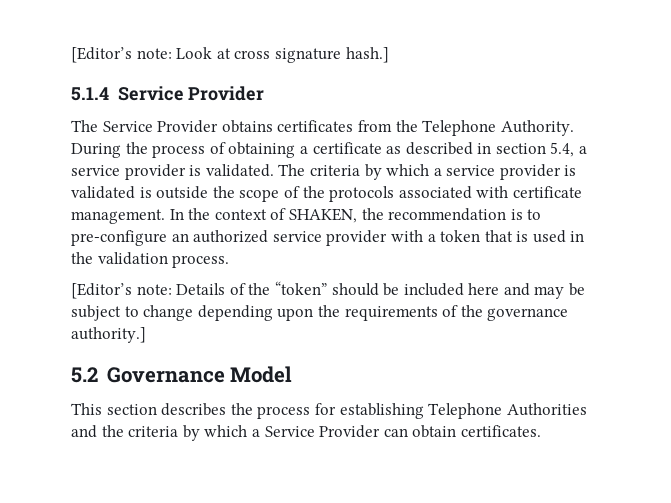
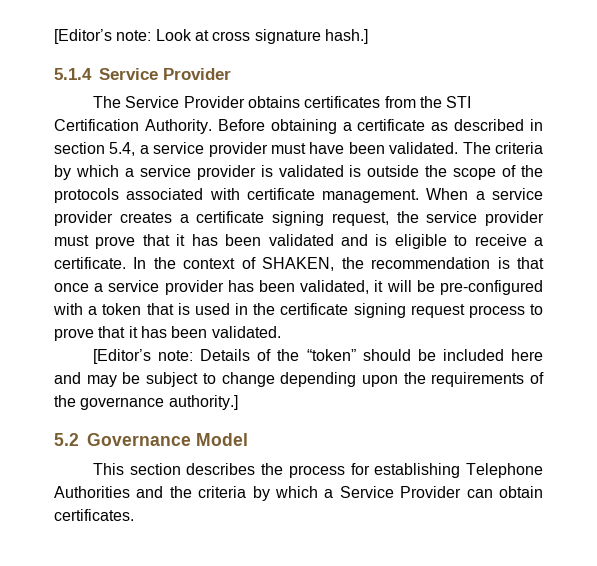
- The Service Provider obtains certificates from the Telephone Authority. During the process of obtaining a certificate as described in section 5.4, a service provider is validated.
+ The Service Provider obtains certificates from the STI Certification Authority. Before obtaining a certificate as described in section 5.4, a service provider must have been validated.
+ When a service provider creates a certificate signing request, the service provider must prove that it has been validated and is eligible to receive a certificate.
- In the context of SHAKEN, the recommendation is to pre-configure an authorized service provider with a token that is used in the validation process.
+ In the context of SHAKEN, the recommendation is that once a service provider has been validated, it will be pre-configured with a token that is used in the certificate signing request process to prove that it has been validated.

